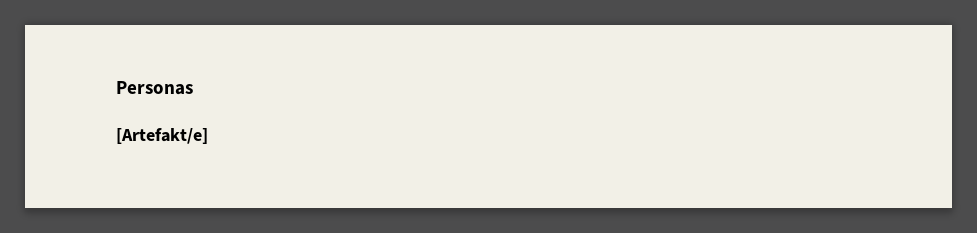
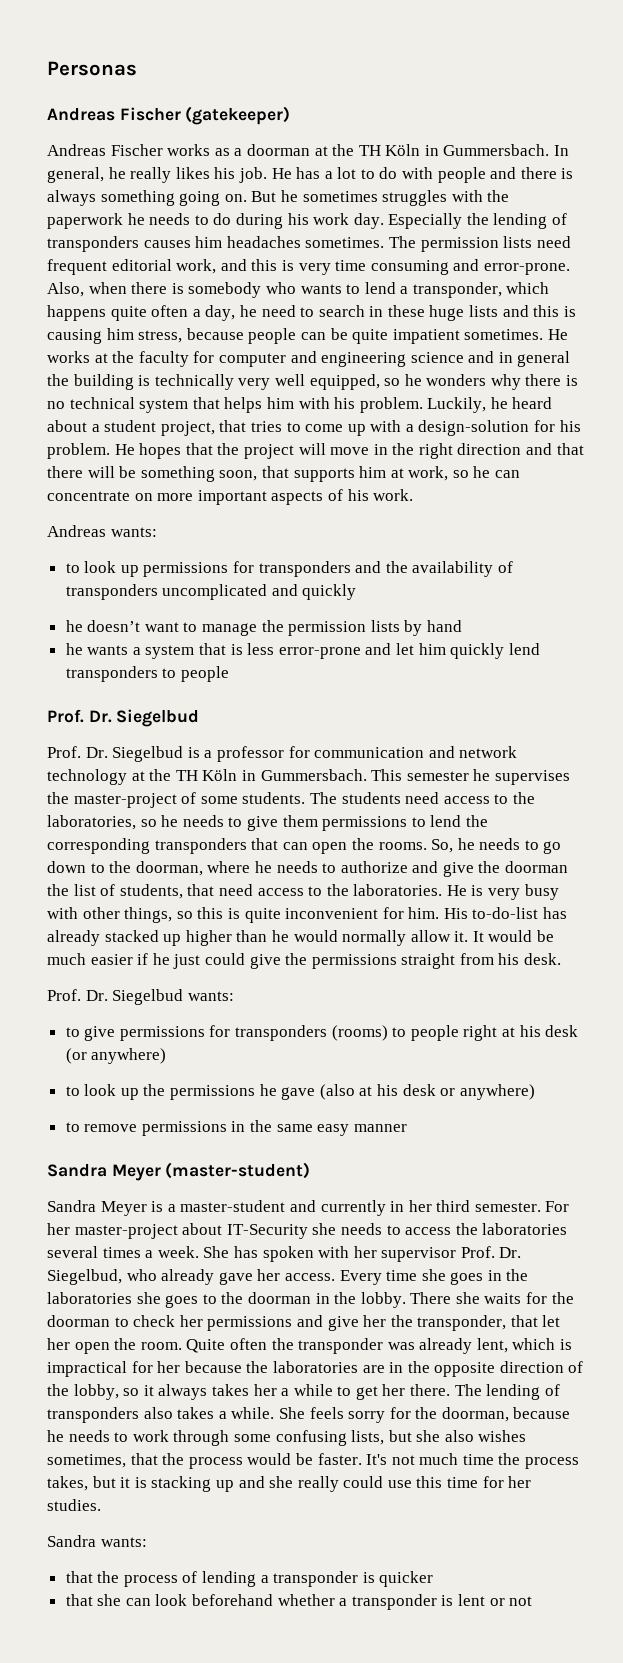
- [Artefakt/e]
+ Andreas Fischer (gatekeeper)
+ Andreas Fischer works as a doorman at the TH Köln in Gummersbach. In general, he really likes his job. He has a lot to do with people and there is always something going on. But he sometimes struggles with the paperwork he needs to do during his work day. Especially the lending of transponders causes him headaches sometimes. The permission lists need frequent editorial work, and this is very time consuming and error-prone. Also, when there is somebody who wants to lend a transponder, which happens quite often a day, he need to search in these huge lists and this is causing him stress, because people can be quite impatient sometimes. He works at the faculty for computer and engineering science and in general the building is technically very well equipped, so he wonders why there is no technical system that helps him with his problem. Luckily, he heard about a student project, that tries to come up with a design-solution for his problem. He hopes that the project will move in the right direction and that there will be something soon, that supports him at work, so he can concentrate on more important aspects of his work.
+ Andreas wants:
+ to look up permissions for transponders and the availability of transponders uncomplicated and quickly
+ he doesn’t want to manage the permission lists by hand
+ he wants a system that is less error-prone and let him quickly lend transponders to people
+ Prof. Dr. Siegelbud
+ Prof. Dr. Siegelbud is a professor for communication and network technology at the TH Köln in Gummersbach. This semester he supervises the master-project of some students. The students need access to the laboratories, so he needs to give them permissions to lend the corresponding transponders that can open the rooms. So, he needs to go down to the doorman, where he needs to authorize and give the doorman the list of students, that need access to the laboratories. He is very busy with other things, so this is quite inconvenient for him. His to-do-list has already stacked up higher than he would normally allow it. It would be much easier if he just could give the permissions straight from his desk.
+ Prof. Dr. Siegelbud wants:
+ to give permissions for transponders (rooms) to people right at his desk (or anywhere)
+ to look up the permissions he gave (also at his desk or anywhere)
+ to remove permissions in the same easy manner
+ Sandra Meyer (master-student)
+ Sandra Meyer is a master-student and currently in her third semester. For her master-project about IT-Security she needs to access the laboratories several times a week. She has spoken with her supervisor Prof. Dr. Siegelbud, who already gave her access. Every time she goes in the laboratories she goes to the doorman in the lobby. There she waits for the doorman to check her permissions and give her the transponder, that let her open the room. Quite often the transponder was already lent, which is impractical for her because the laboratories are in the opposite direction of the lobby, so it always takes her a while to get her there. The lending of transponders also takes a while. She feels sorry for the doorman, because he needs to work through some confusing lists, but she also wishes sometimes, that the process would be faster. It's not much time the process takes, but it is stacking up and she really could use this time for her studies.
+ Sandra wants:
+ that the process of lending a transponder is quicker
+ that she can look beforehand whether a transponder is lent or not

